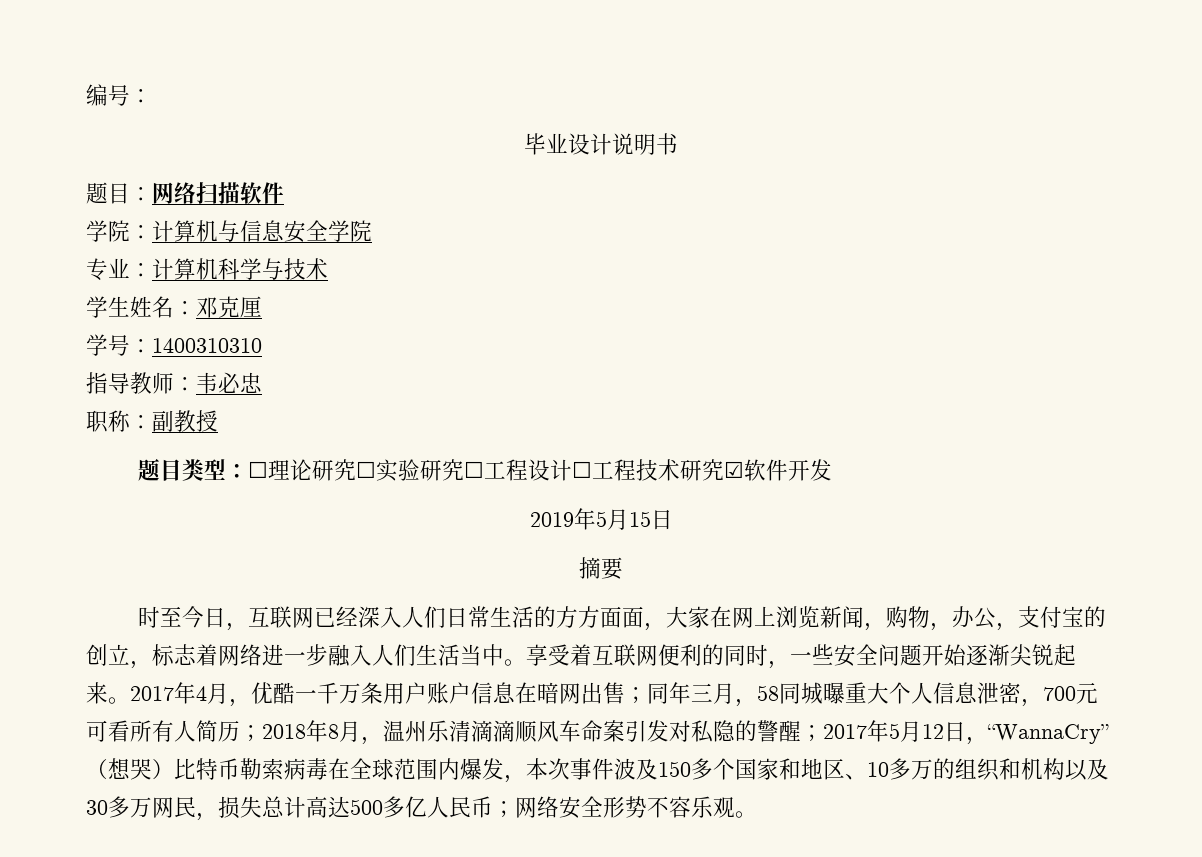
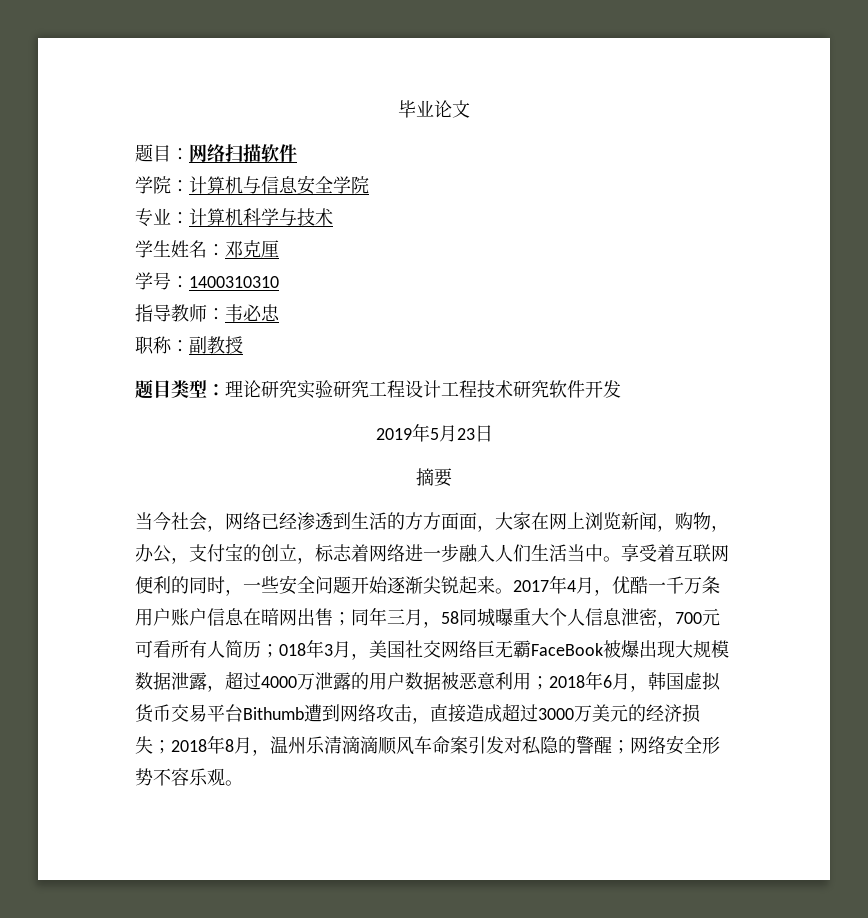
- 编号：
- 毕业设计说明书
+ 毕业论文
- 题目类型：☐理论研究☐实验研究☐工程设计☐工程技术研究☑软件开发
+ 题目类型：理论研究实验研究工程设计工程技术研究软件开发
- 2019年5月15日
+ 2019年5月23日
- 时至今日，互联网已经深入人们日常生活的方方面面，大家在网上浏览新闻，购物，办公，支付宝的创立，标志着网络进一步融入人们生活当中。
+ 当今社会，网络已经渗透到生活的方方面面，大家在网上浏览新闻，购物，办公，支付宝的创立，标志着网络进一步融入人们生活当中。
- 2017年4月，优酷一千万条用户账户信息在暗网出售；同年三月，58同城曝重大个人信息泄密，700元可看所有人简历；2018年8月，温州乐清滴滴顺风车命案引发对私隐的警醒；2017年5月12日，“WannaCry”（想哭）比特币勒索病毒在全球范围内爆发，本次事件波及150多个国家和地区、10多万的组织和机构以及30多万网民，损失总计高达500多亿人民币；网络安全形势不容乐观。
+ 2017年4月，优酷一千万条用户账户信息在暗网出售；同年三月，58同城曝重大个人信息泄密，700元可看所有人简历；018年3月，美国社交网络巨无霸FaceBook被爆出现大规模数据泄露，超过4000万泄露的用户数据被恶意利用；2018年6月，韩国虚拟货币交易平台Bithumb遭到网络攻击，直接造成超过3000万美元的经济损失；2018年8月，温州乐清滴滴顺风车命案引发对私隐的警醒；网络安全形势不容乐观。

